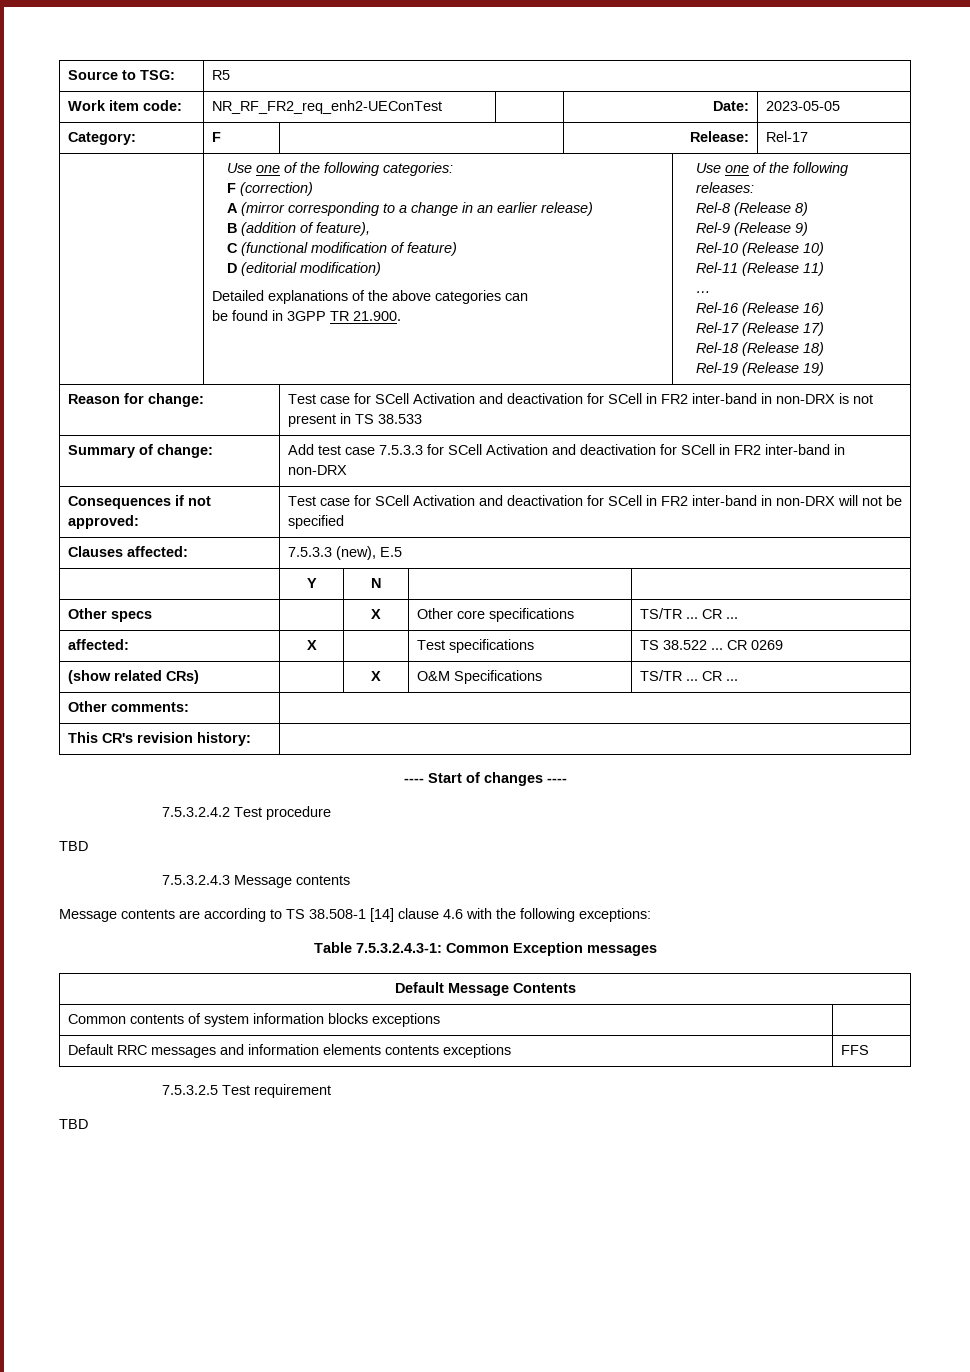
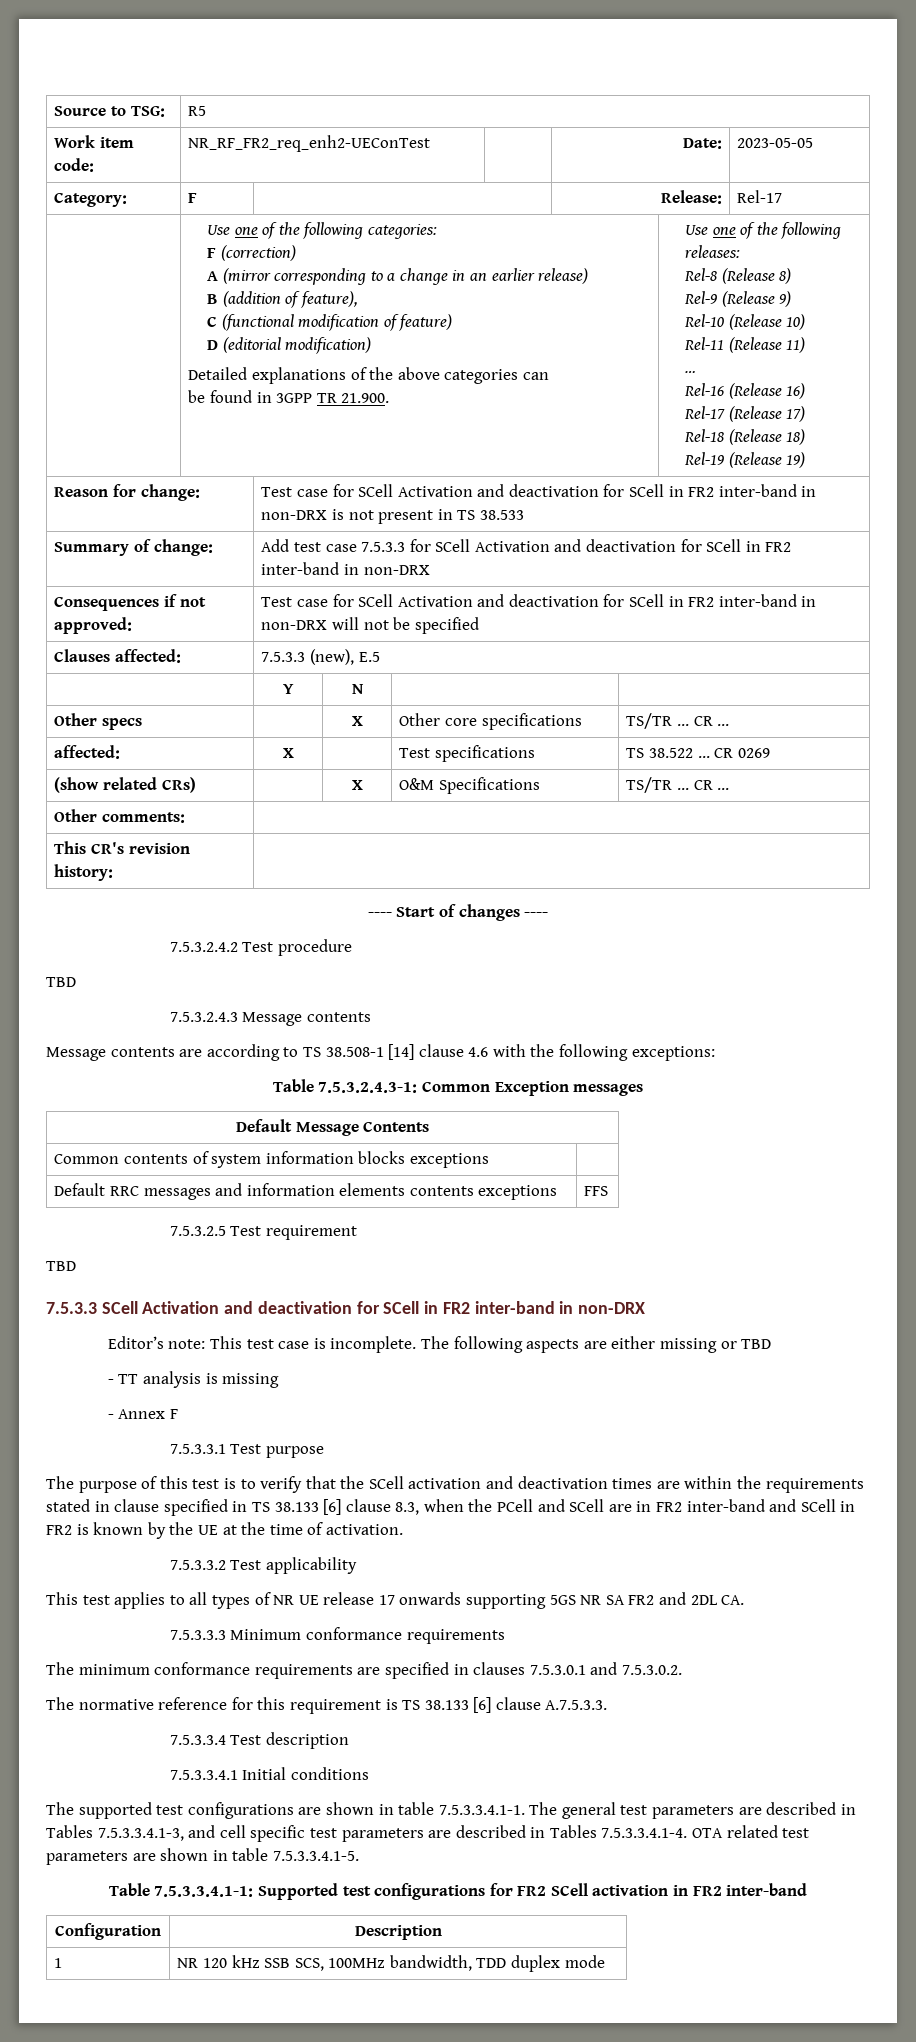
+ 7.5.3.3 SCell Activation and deactivation for SCell in FR2 inter-band in non-DRX
+ Editor’s note: This test case is incomplete. The following aspects are either missing or TBD
+ - TT analysis is missing
+ - Annex F
+ 7.5.3.3.1 Test purpose
+ The purpose of this test is to verify that the SCell activation and deactivation times are within the requirements stated in clause specified in TS 38.133 [6] clause 8.3, when the PCell and SCell are in FR2 inter-band and SCell in FR2 is known by the UE at the time of activation.
+ 7.5.3.3.2 Test applicability
+ This test applies to all types of NR UE release 17 onwards supporting 5GS NR SA FR2 and 2DL CA.
+ 7.5.3.3.3 Minimum conformance requirements
+ The minimum conformance requirements are specified in clauses 7.5.3.0.1 and 7.5.3.0.2.
+ The normative reference for this requirement is TS 38.133 [6] clause A.7.5.3.3.
+ 7.5.3.3.4 Test description
+ 7.5.3.3.4.1 Initial conditions
+ The supported test configurations are shown in table 7.5.3.3.4.1-1. The general test parameters are described in Tables 7.5.3.3.4.1-3, and cell specific test parameters are described in Tables 7.5.3.3.4.1-4. OTA related test parameters are shown in table 7.5.3.3.4.1-5.
+ Table 7.5.3.3.4.1-1: Supported test configurations for FR2 SCell activation in FR2 inter-band
+ Configuration | Description
+ 1 | NR 120 kHz SSB SCS, 100MHz bandwidth, TDD duplex mode

